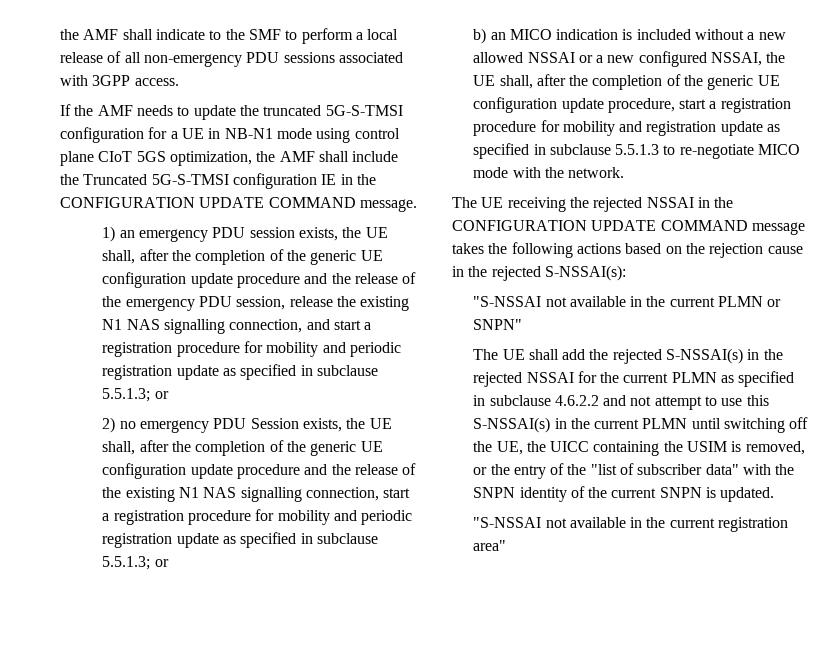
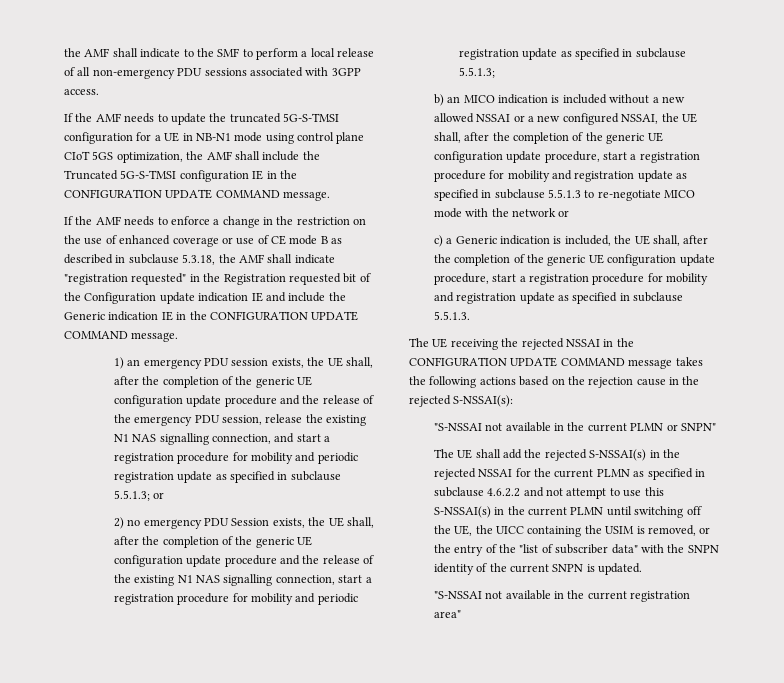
+ If the AMF needs to enforce a change in the restriction on the use of enhanced coverage or use of CE mode B as described in subclause 5.3.18, the AMF shall indicate "registration requested" in the Registration requested bit of the Configuration update indication IE and include the Generic indication IE in the CONFIGURATION UPDATE COMMAND message.
- 2) no emergency PDU Session exists, the UE shall, after the completion of the generic UE configuration update procedure and the release of the existing N1 NAS signalling connection, start a registration procedure for mobility and periodic registration update as specified in subclause 5.5.1.3; or
+ 2) no emergency PDU Session exists, the UE shall, after the completion of the generic UE configuration update procedure and the release of the existing N1 NAS signalling connection, start a registration procedure for mobility and periodic registration update as specified in subclause 5.5.1.3;
- b) an MICO indication is included without a new allowed NSSAI or a new configured NSSAI, the UE shall, after the completion of the generic UE configuration update procedure, start a registration procedure for mobility and registration update as specified in subclause 5.5.1.3 to re-negotiate MICO mode with the network.
+ b) an MICO indication is included without a new allowed NSSAI or a new configured NSSAI, the UE shall, after the completion of the generic UE configuration update procedure, start a registration procedure for mobility and registration update as specified in subclause 5.5.1.3 to re-negotiate MICO mode with the network or
+ c) a Generic indication is included, the UE shall, after the completion of the generic UE configuration update procedure, start a registration procedure for mobility and registration update as specified in subclause 5.5.1.3.

